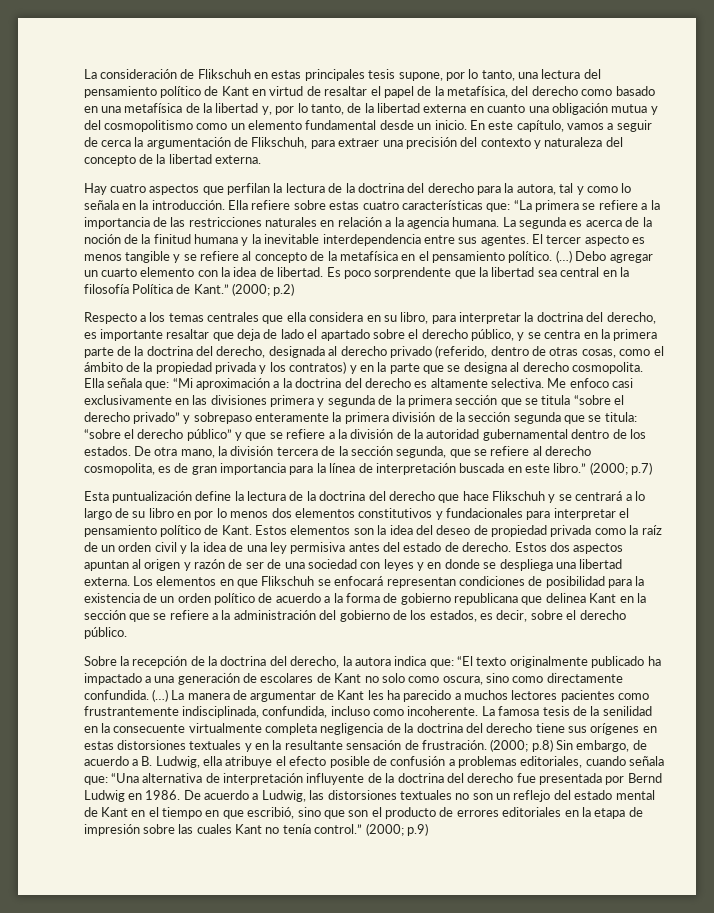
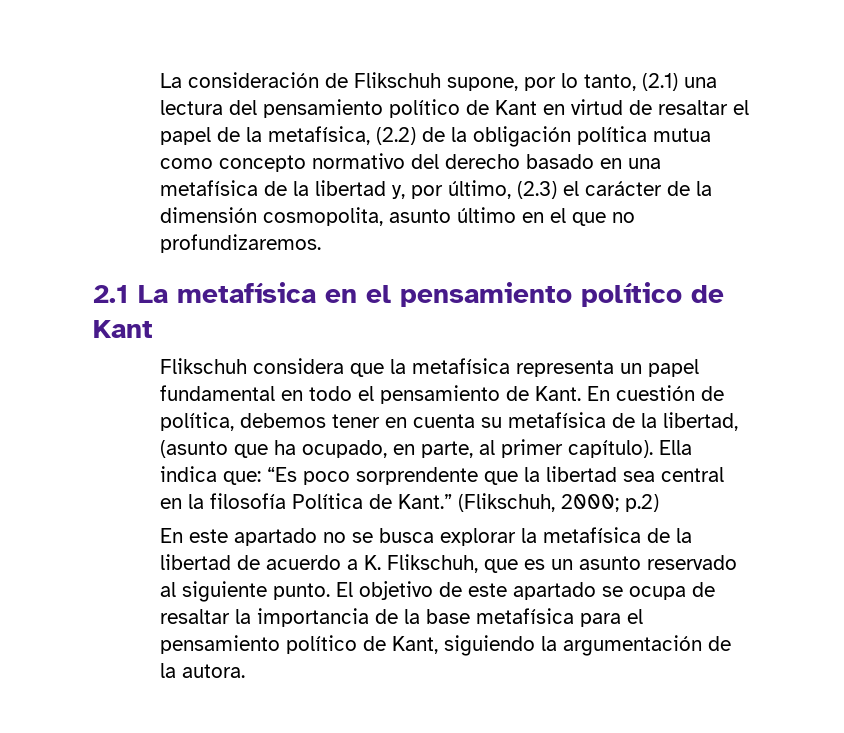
- La consideración de Flikschuh en estas principales tesis supone, por lo tanto, una lectura del pensamiento político de Kant en virtud de resaltar el papel de la metafísica, del derecho como basado en una metafísica de la libertad y, por lo tanto, de la libertad externa en cuanto una obligación mutua y del cosmopolitismo como un elemento fundamental desde un inicio. En este capítulo, vamos a seguir de cerca la argumentación de Flikschuh, para extraer una precisión del contexto y naturaleza del concepto de la libertad externa.
- Hay cuatro aspectos que perfilan la lectura de la doctrina del derecho para la autora, tal y como lo señala en la introducción. Ella refiere sobre estas cuatro características que: “La primera se refiere a la importancia de las restricciones naturales en relación a la agencia humana. La segunda es acerca de la noción de la finitud humana y la inevitable interdependencia entre sus agentes. El tercer aspecto es menos tangible y se refiere al concepto de la metafísica en el pensamiento político. (…) Debo agregar un cuarto elemento con la idea de libertad. Es poco sorprendente que la libertad sea central en la filosofía Política de Kant.”
+ La consideración de Flikschuh supone, por lo tanto, (2.1) una lectura del pensamiento político de Kant en virtud de resaltar el papel de la metafísica, (2.2) de la obligación política mutua como concepto normativo del derecho basado en una metafísica de la libertad y, por último, (2.3) el carácter de la dimensión cosmopolita, asunto último en el que no profundizaremos.
+ 2.1 La metafísica en el pensamiento político de Kant
+ Flikschuh considera que la metafísica representa un papel fundamental en todo el pensamiento de Kant. En cuestión de política, debemos tener en cuenta su metafísica de la libertad, (asunto que ha ocupado, en parte, al primer capítulo). Ella indica que: “Es poco sorprendente que la libertad sea central en la filosofía Política de Kant.”
- (2000; p.2)
+ (Flikschuh, 2000; p.2)
- Respecto a los temas centrales que ella considera en su libro, para interpretar la doctrina del derecho, es importante resaltar que deja de lado el apartado sobre el derecho público, y se centra en la primera parte de la doctrina del derecho, designada al derecho privado (referido, dentro de otras cosas, como el ámbito de la propiedad privada y los contratos) y en la parte que se designa al derecho cosmopolita. Ella señala que: “Mi aproximación a la doctrina del derecho es altamente selectiva. Me enfoco casi exclusivamente en las divisiones primera y segunda de la primera sección que se titula “sobre el derecho privado” y sobrepaso enteramente la primera división de la sección segunda que se titula: “sobre el derecho público” y que se refiere a la división de la autoridad gubernamental dentro de los estados. De otra mano, la división tercera de la sección segunda, que se refiere al derecho cosmopolita, es de gran importancia para la línea de interpretación buscada en este libro.” (2000; p.7)
- Esta puntualización define la lectura de la doctrina del derecho que hace Flikschuh y se centrará a lo largo de su libro en por lo menos dos elementos constitutivos y fundacionales para interpretar el pensamiento político de Kant. Estos elementos son la idea del deseo de propiedad privada como la raíz de un orden civil y la idea de una ley permisiva antes del estado de derecho. Estos dos aspectos apuntan al origen y razón de ser de una sociedad con leyes y en donde se despliega una libertad externa. Los elementos en que Flikschuh se enfocará representan condiciones de posibilidad para la existencia de un orden político de acuerdo a la forma de gobierno republicana que delinea Kant en la sección que se refiere a la administración del gobierno de los estados, es decir, sobre el derecho público.
- Sobre la recepción de la doctrina del derecho, la autora indica que: “El texto originalmente publicado ha impactado a una generación de escolares de Kant no solo como oscura, sino como directamente confundida. (…) La manera de argumentar de Kant les ha parecido a muchos lectores pacientes como frustrantemente indisciplinada, confundida, incluso como incoherente. La famosa tesis de la senilidad en la consecuente virtualmente completa negligencia de la doctrina del derecho tiene sus orígenes en estas distorsiones textuales y en la resultante sensación de frustración. (2000; p.8) Sin embargo, de acuerdo a B. Ludwig, ella atribuye el efecto posible de confusión a problemas editoriales, cuando señala que: “Una alternativa de interpretación influyente de la doctrina del derecho fue presentada por Bernd Ludwig en 1986. De acuerdo a Ludwig, las distorsiones textuales no son un reflejo del estado mental de Kant en el tiempo en que escribió, sino que son el producto de errores editoriales en la etapa de impresión sobre las cuales Kant no tenía control.” (2000; p.9)
+ En este apartado no se busca explorar la metafísica de la libertad de acuerdo a K. Flikschuh, que es un asunto reservado al siguiente punto. El objetivo de este apartado se ocupa de resaltar la importancia de la base metafísica para el pensamiento político de Kant, siguiendo la argumentación de la autora.

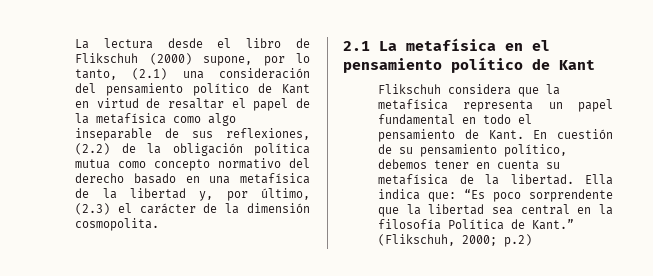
- La consideración de Flikschuh supone, por lo tanto, (2.1) una lectura del pensamiento político de Kant en virtud de resaltar el papel de la metafísica, (2.2) de la obligación política mutua como concepto normativo del derecho basado en una metafísica de la libertad y, por último, (2.3) el carácter de la dimensión cosmopolita, asunto último en el que no profundizaremos.
+ La lectura desde el libro de Flikschuh (2000) supone, por lo tanto, (2.1) una consideración del pensamiento político de Kant en virtud de resaltar el papel de la metafísica como algo inseparable de sus reflexiones, (2.2) de la obligación política mutua como concepto normativo del derecho basado en una metafísica de la libertad y, por último, (2.3) el carácter de la dimensión cosmopolita.
- En cuestión de política, debemos tener en cuenta su metafísica de la libertad, (asunto que ha ocupado, en parte, al primer capítulo).
+ En cuestión de su pensamiento político, debemos tener en cuenta su metafísica de la libertad.
- En este apartado no se busca explorar la metafísica de la libertad de acuerdo a K. Flikschuh, que es un asunto reservado al siguiente punto. El objetivo de este apartado se ocupa de resaltar la importancia de la base metafísica para el pensamiento político de Kant, siguiendo la argumentación de la autora.

